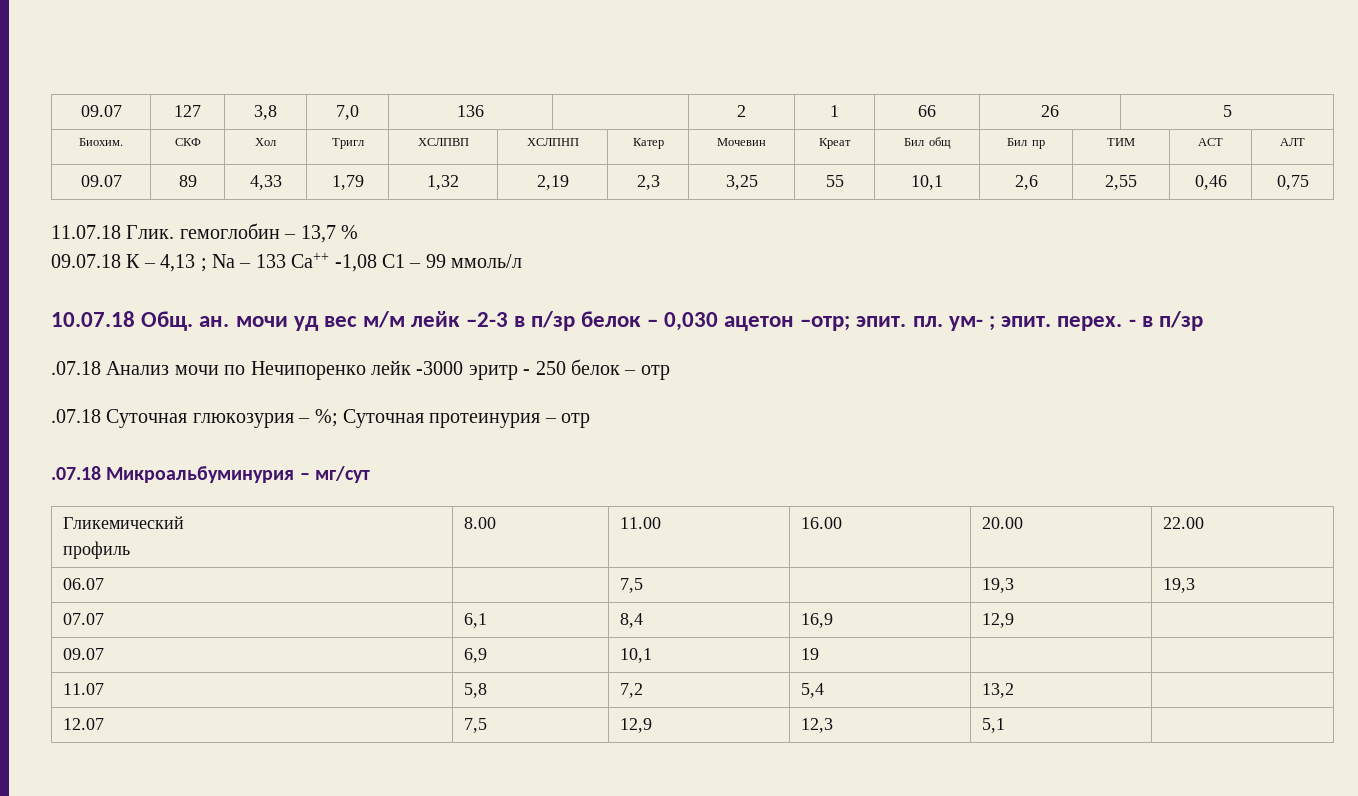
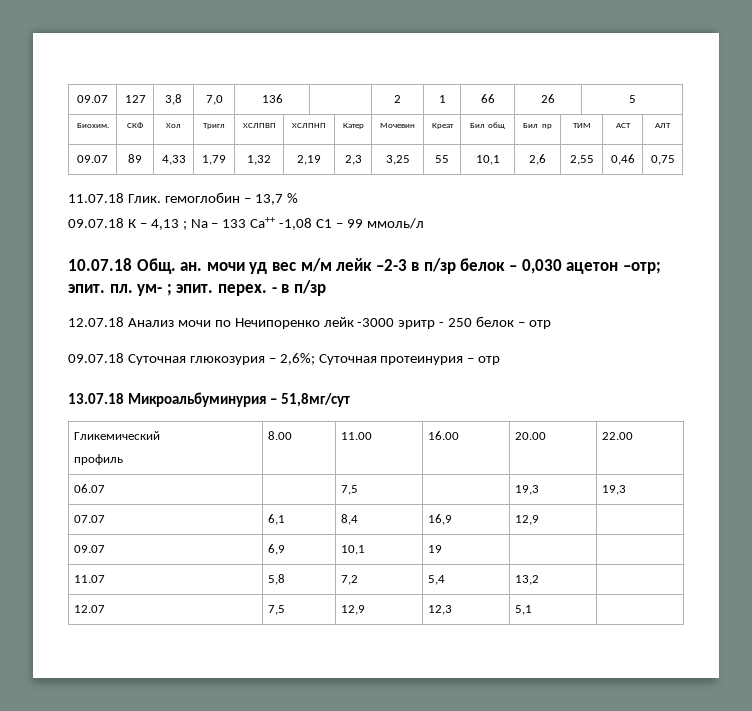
- .07.18 Анализ мочи по Нечипоренко лейк -3000 эритр - 250 белок – отр
+ 12.07.18 Анализ мочи по Нечипоренко лейк -3000 эритр - 250 белок – отр
- .07.18 Суточная глюкозурия – %; Суточная протеинурия – отр
+ 09.07.18 Суточная глюкозурия – 2,6%; Суточная протеинурия – отр
- .07.18 Микроальбуминурия – мг/сут
+ 13.07.18 Микроальбуминурия – 51,8мг/сут

